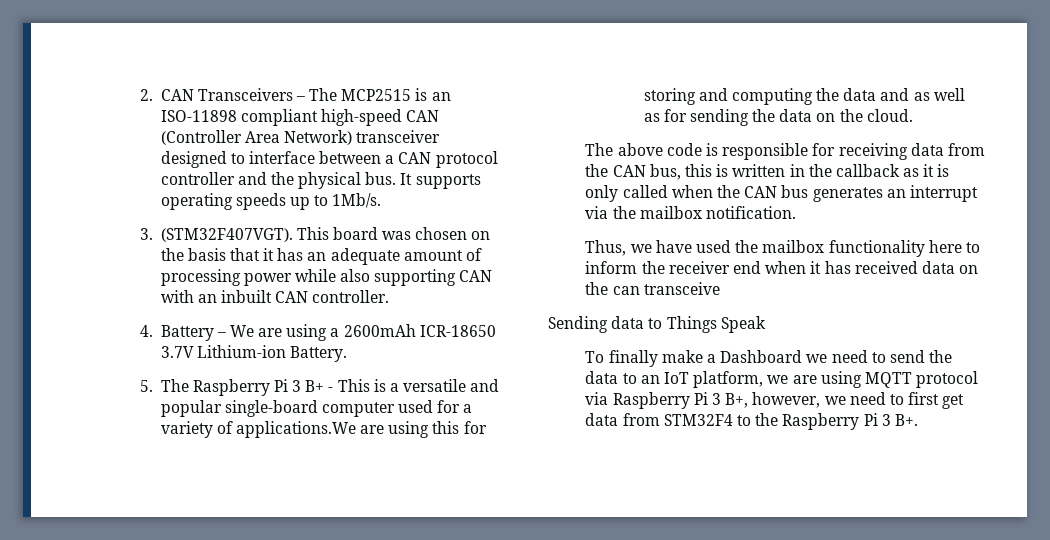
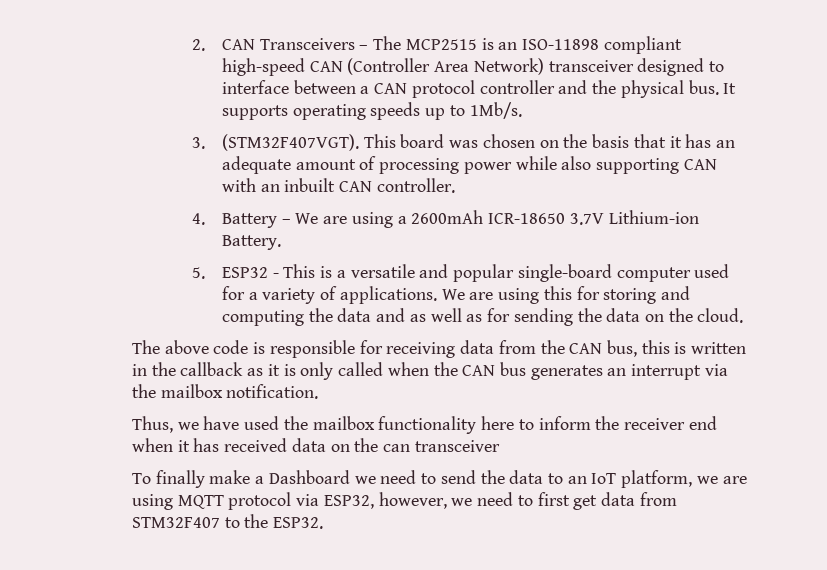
- 5. The Raspberry Pi 3 B+ - This is a versatile and popular single-board computer used for a variety of applications.We are using this for storing and computing the data and as well as for sending the data on the cloud.
+ 5. ESP32 - This is a versatile and popular single-board computer used for a variety of applications. We are using this for storing and computing the data and as well as for sending the data on the cloud.
- Thus, we have used the mailbox functionality here to inform the receiver end when it has received data on the can transceive
- Sending data to Things Speak
+ Thus, we have used the mailbox functionality here to inform the receiver end when it has received data on the can transceiver
- To finally make a Dashboard we need to send the data to an IoT platform, we are using MQTT protocol via Raspberry Pi 3 B+, however, we need to first get data from STM32F4 to the Raspberry Pi 3 B+.
+ To finally make a Dashboard we need to send the data to an IoT platform, we are using MQTT protocol via ESP32, however, we need to first get data from STM32F407 to the ESP32.

